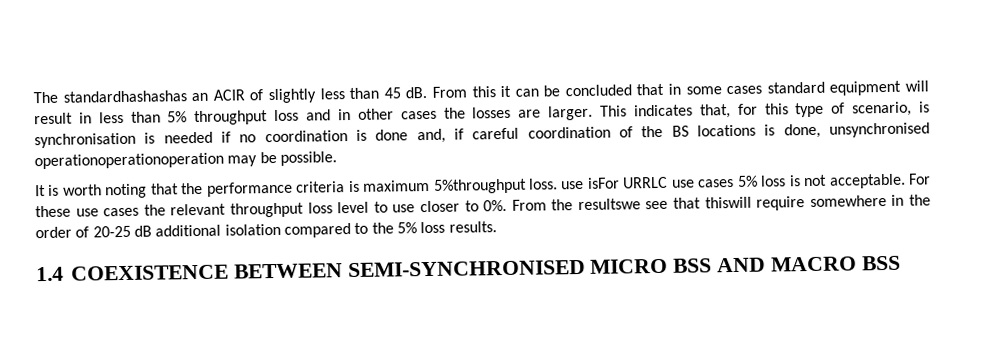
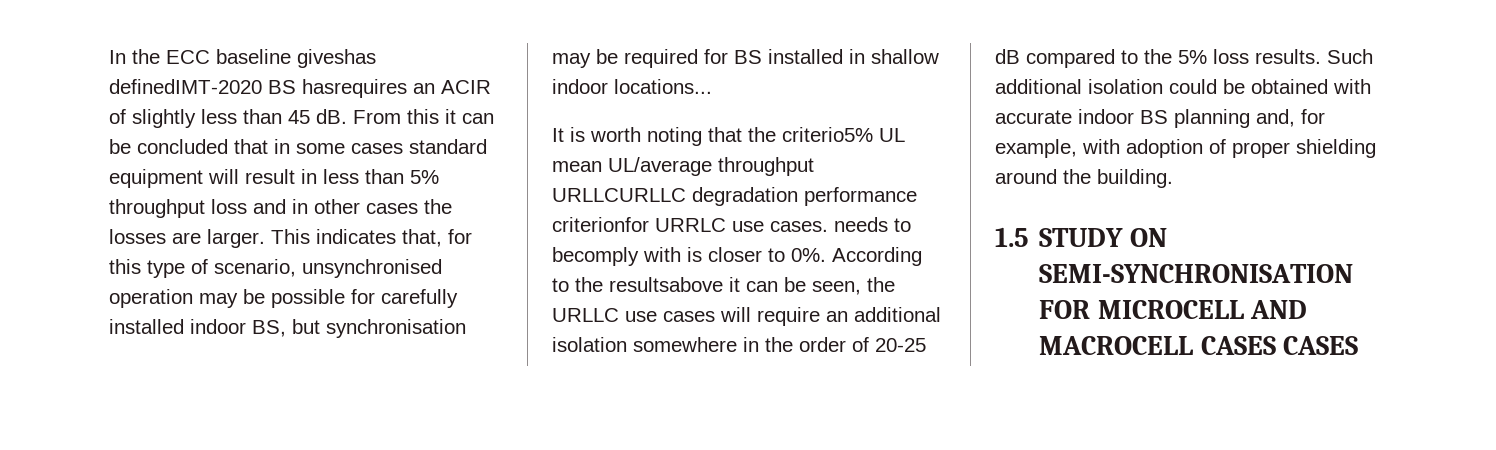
- The standardhashashas an ACIR of slightly less than 45 dB.
+ In the ECC baseline giveshas definedIMT-2020 BS hasrequires an ACIR of slightly less than 45 dB.
- This indicates that, for this type of scenario, is synchronisation is needed if no coordination is done and, if careful coordination of the BS locations is done, unsynchronised operationoperationoperation may be possible.
+ This indicates that, for this type of scenario, unsynchronised operation may be possible for carefully installed indoor BS, but synchronisation may be required for BS installed in shallow indoor locations...
- It is worth noting that the performance criteria is maximum 5%throughput loss. use isFor URRLC use cases 5% loss is not acceptable. For these use cases the relevant throughput loss level to use closer to 0%. From the resultswe see that thiswill require somewhere in the order of 20-25 dB additional isolation compared to the 5% loss results.
- 1.4 COEXISTENCE BETWEEN SEMI-SYNCHRONISED MICRO BSS AND MACRO BSS
+ It is worth noting that the criterio5% UL mean UL/average throughput URLLCURLLC degradation performance criterionfor URRLC use cases. needs to becomply with is closer to 0%. According to the resultsabove it can be seen, the URLLC use cases will require an additional isolation somewhere in the order of 20-25 dB compared to the 5% loss results. Such additional isolation could be obtained with accurate indoor BS planning and, for example, with adoption of proper shielding around the building.
+ 1.5 STUDY ON SEMI-SYNCHRONISATION FOR MICROCELL AND MACROCELL CASES CASES

